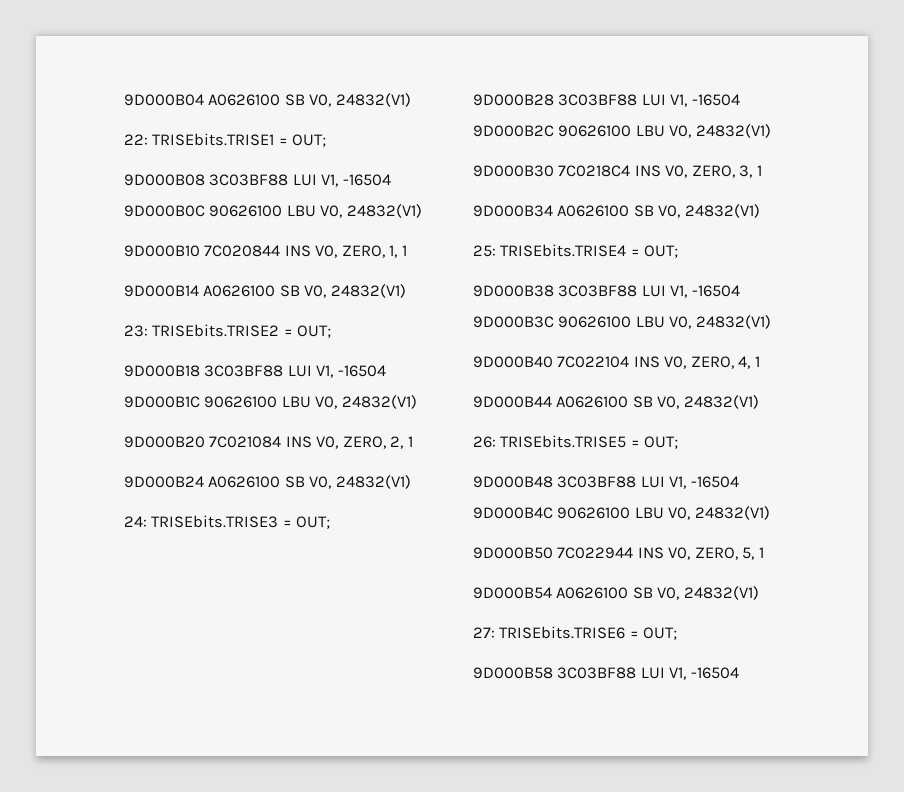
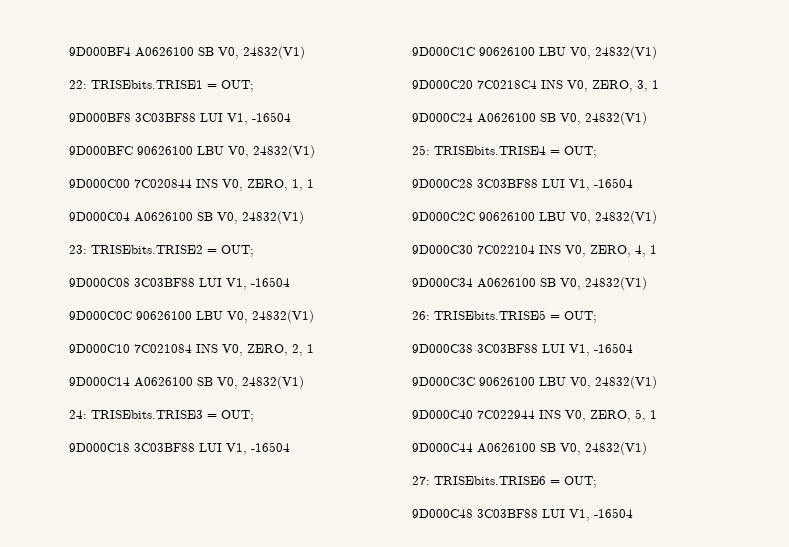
- 9D000B04 A0626100 SB V0, 24832(V1)
+ 9D000BF4 A0626100 SB V0, 24832(V1)
- 9D000B08 3C03BF88 LUI V1, -16504
- 9D000B0C 90626100 LBU V0, 24832(V1)
- 9D000B10 7C020844 INS V0, ZERO, 1, 1
+ 9D000BF8 3C03BF88 LUI V1, -16504
+ 9D000BFC 90626100 LBU V0, 24832(V1)
+ 9D000C00 7C020844 INS V0, ZERO, 1, 1
- 9D000B14 A0626100 SB V0, 24832(V1)
+ 9D000C04 A0626100 SB V0, 24832(V1)
- 9D000B18 3C03BF88 LUI V1, -16504
- 9D000B1C 90626100 LBU V0, 24832(V1)
- 9D000B20 7C021084 INS V0, ZERO, 2, 1
+ 9D000C08 3C03BF88 LUI V1, -16504
+ 9D000C0C 90626100 LBU V0, 24832(V1)
+ 9D000C10 7C021084 INS V0, ZERO, 2, 1
- 9D000B24 A0626100 SB V0, 24832(V1)
+ 9D000C14 A0626100 SB V0, 24832(V1)
- 9D000B28 3C03BF88 LUI V1, -16504
- 9D000B2C 90626100 LBU V0, 24832(V1)
- 9D000B30 7C0218C4 INS V0, ZERO, 3, 1
+ 9D000C18 3C03BF88 LUI V1, -16504
+ 9D000C1C 90626100 LBU V0, 24832(V1)
+ 9D000C20 7C0218C4 INS V0, ZERO, 3, 1
- 9D000B34 A0626100 SB V0, 24832(V1)
+ 9D000C24 A0626100 SB V0, 24832(V1)
- 9D000B38 3C03BF88 LUI V1, -16504
- 9D000B3C 90626100 LBU V0, 24832(V1)
- 9D000B40 7C022104 INS V0, ZERO, 4, 1
+ 9D000C28 3C03BF88 LUI V1, -16504
+ 9D000C2C 90626100 LBU V0, 24832(V1)
+ 9D000C30 7C022104 INS V0, ZERO, 4, 1
- 9D000B44 A0626100 SB V0, 24832(V1)
+ 9D000C34 A0626100 SB V0, 24832(V1)
- 9D000B48 3C03BF88 LUI V1, -16504
- 9D000B4C 90626100 LBU V0, 24832(V1)
- 9D000B50 7C022944 INS V0, ZERO, 5, 1
+ 9D000C38 3C03BF88 LUI V1, -16504
+ 9D000C3C 90626100 LBU V0, 24832(V1)
+ 9D000C40 7C022944 INS V0, ZERO, 5, 1
- 9D000B54 A0626100 SB V0, 24832(V1)
+ 9D000C44 A0626100 SB V0, 24832(V1)
- 9D000B58 3C03BF88 LUI V1, -16504
+ 9D000C48 3C03BF88 LUI V1, -16504

